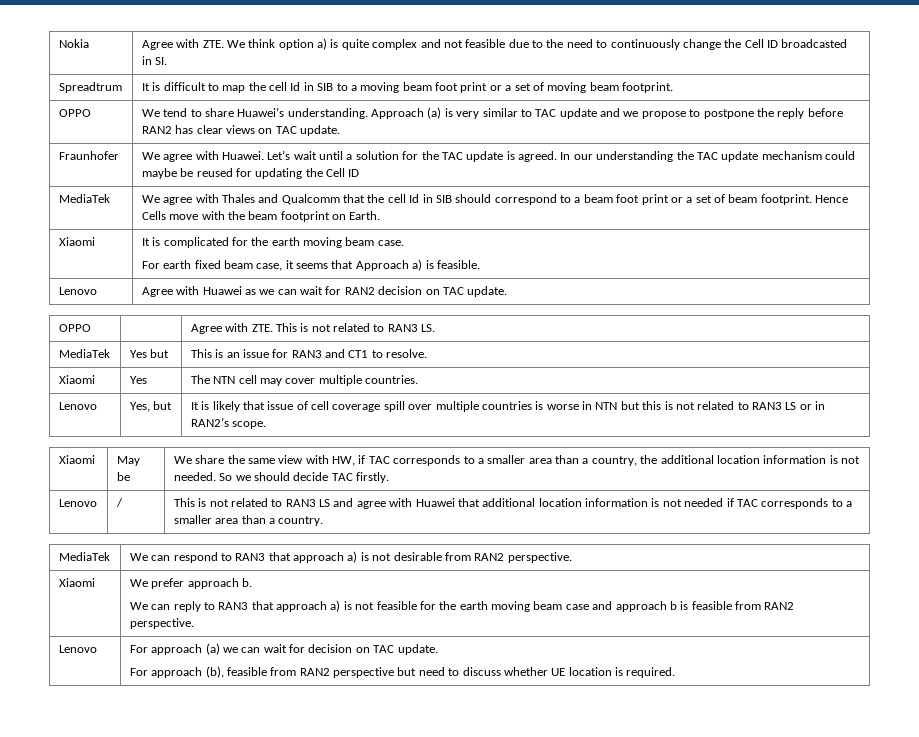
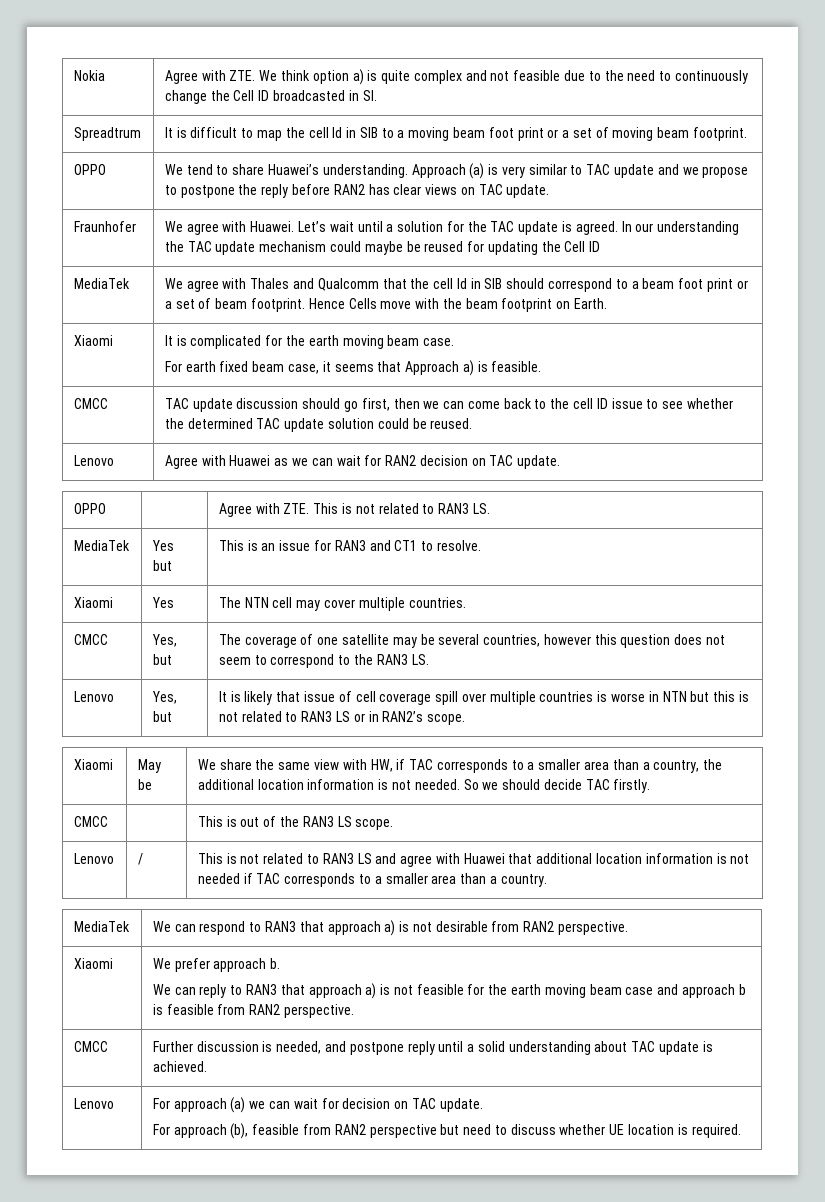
+ CMCC | TAC update discussion should go first, then we can come back to the cell ID issue to see whether the determined TAC update solution could be reused.
+ CMCC | Yes, but | The coverage of one satellite may be several countries, however this question does not seem to correspond to the RAN3 LS.
+ CMCC | | This is out of the RAN3 LS scope.
+ CMCC | Further discussion is needed, and postpone reply until a solid understanding about TAC update is achieved.

